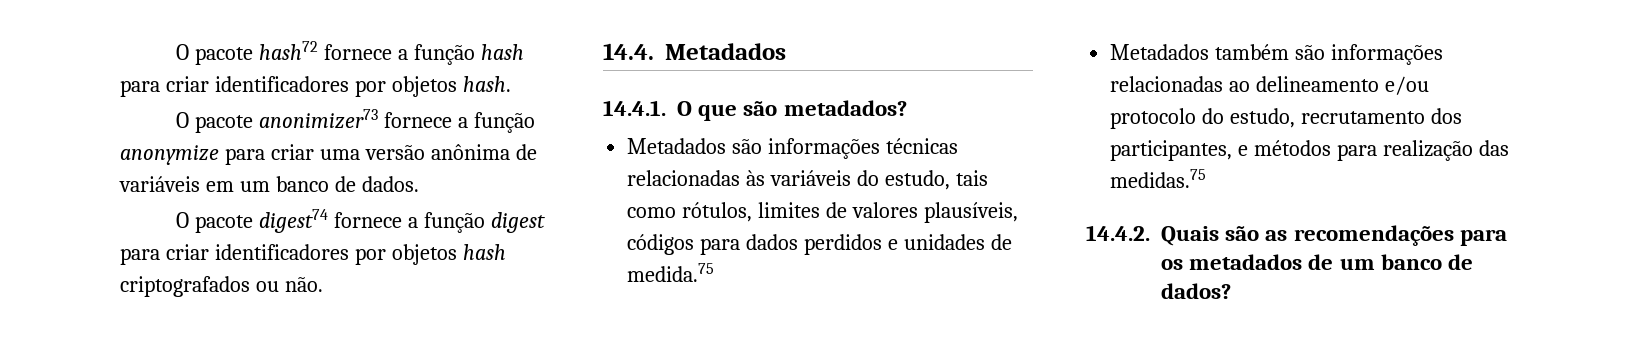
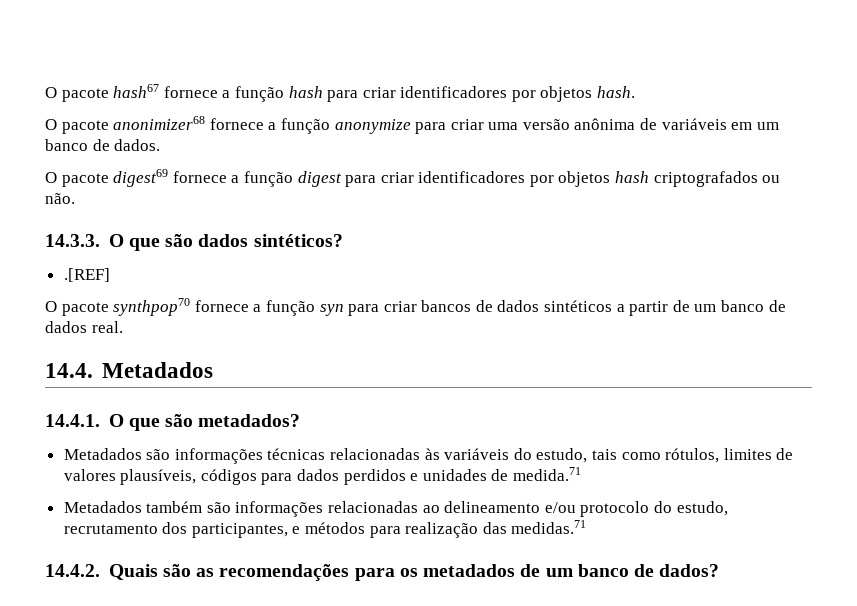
- O pacote hash72 fornece a função hash para criar identificadores por objetos hash.
+ O pacote hash67 fornece a função hash para criar identificadores por objetos hash.
- O pacote anonimizer73 fornece a função anonymize para criar uma versão anônima de variáveis em um banco de dados.
+ O pacote anonimizer68 fornece a função anonymize para criar uma versão anônima de variáveis em um banco de dados.
- O pacote digest74 fornece a função digest para criar identificadores por objetos hash criptografados ou não.
+ O pacote digest69 fornece a função digest para criar identificadores por objetos hash criptografados ou não.
+ 14.3.3. O que são dados sintéticos?
+ .[REF]
+ O pacote synthpop70 fornece a função syn para criar bancos de dados sintéticos a partir de um banco de dados real.
- Metadados são informações técnicas relacionadas às variáveis do estudo, tais como rótulos, limites de valores plausíveis, códigos para dados perdidos e unidades de medida.75
+ Metadados são informações técnicas relacionadas às variáveis do estudo, tais como rótulos, limites de valores plausíveis, códigos para dados perdidos e unidades de medida.71
- Metadados também são informações relacionadas ao delineamento e/ou protocolo do estudo, recrutamento dos participantes, e métodos para realização das medidas.75
+ Metadados também são informações relacionadas ao delineamento e/ou protocolo do estudo, recrutamento dos participantes, e métodos para realização das medidas.71

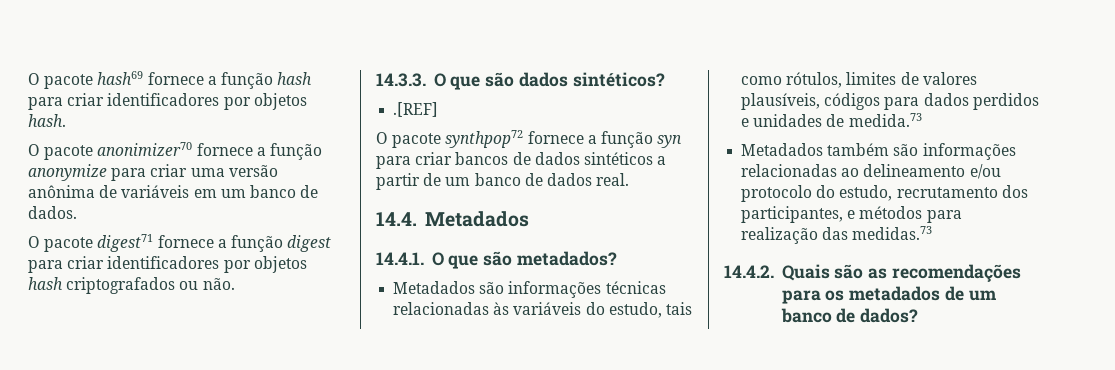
- O pacote hash67 fornece a função hash para criar identificadores por objetos hash.
+ O pacote hash69 fornece a função hash para criar identificadores por objetos hash.
- O pacote anonimizer68 fornece a função anonymize para criar uma versão anônima de variáveis em um banco de dados.
+ O pacote anonimizer70 fornece a função anonymize para criar uma versão anônima de variáveis em um banco de dados.
- O pacote digest69 fornece a função digest para criar identificadores por objetos hash criptografados ou não.
+ O pacote digest71 fornece a função digest para criar identificadores por objetos hash criptografados ou não.
- O pacote synthpop70 fornece a função syn para criar bancos de dados sintéticos a partir de um banco de dados real.
+ O pacote synthpop72 fornece a função syn para criar bancos de dados sintéticos a partir de um banco de dados real.
- Metadados são informações técnicas relacionadas às variáveis do estudo, tais como rótulos, limites de valores plausíveis, códigos para dados perdidos e unidades de medida.71
+ Metadados são informações técnicas relacionadas às variáveis do estudo, tais como rótulos, limites de valores plausíveis, códigos para dados perdidos e unidades de medida.73
- Metadados também são informações relacionadas ao delineamento e/ou protocolo do estudo, recrutamento dos participantes, e métodos para realização das medidas.71
+ Metadados também são informações relacionadas ao delineamento e/ou protocolo do estudo, recrutamento dos participantes, e métodos para realização das medidas.73

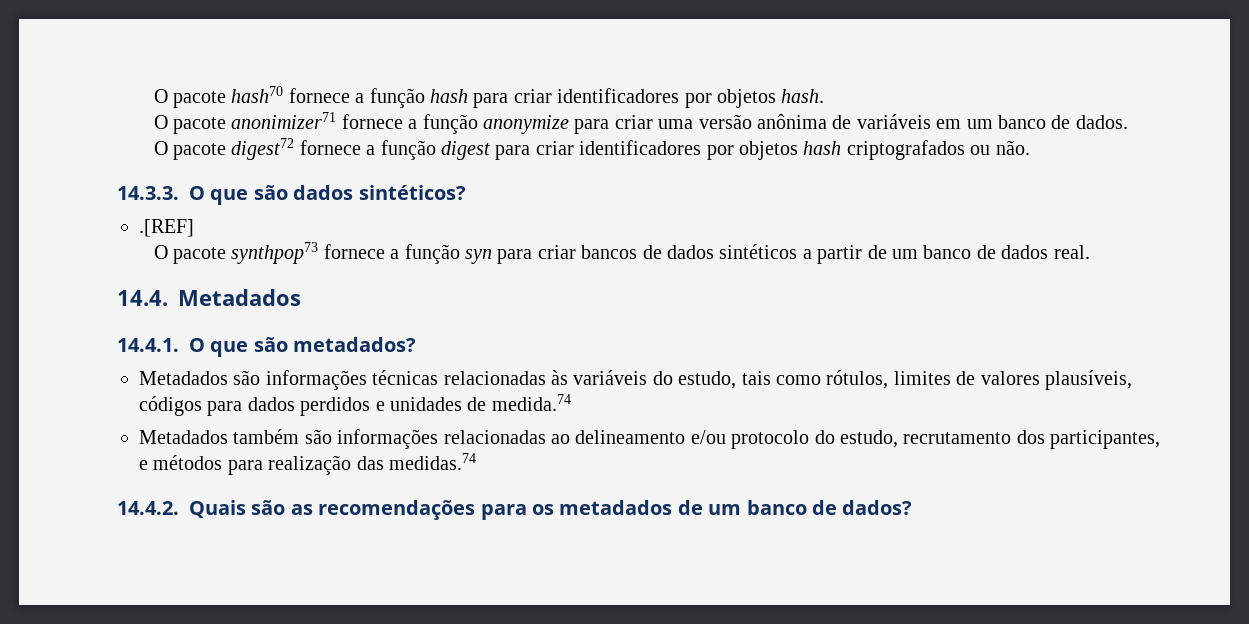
- O pacote hash69 fornece a função hash para criar identificadores por objetos hash.
+ O pacote hash70 fornece a função hash para criar identificadores por objetos hash.
- O pacote anonimizer70 fornece a função anonymize para criar uma versão anônima de variáveis em um banco de dados.
+ O pacote anonimizer71 fornece a função anonymize para criar uma versão anônima de variáveis em um banco de dados.
- O pacote digest71 fornece a função digest para criar identificadores por objetos hash criptografados ou não.
+ O pacote digest72 fornece a função digest para criar identificadores por objetos hash criptografados ou não.
- O pacote synthpop72 fornece a função syn para criar bancos de dados sintéticos a partir de um banco de dados real.
+ O pacote synthpop73 fornece a função syn para criar bancos de dados sintéticos a partir de um banco de dados real.
- Metadados são informações técnicas relacionadas às variáveis do estudo, tais como rótulos, limites de valores plausíveis, códigos para dados perdidos e unidades de medida.73
+ Metadados são informações técnicas relacionadas às variáveis do estudo, tais como rótulos, limites de valores plausíveis, códigos para dados perdidos e unidades de medida.74
- Metadados também são informações relacionadas ao delineamento e/ou protocolo do estudo, recrutamento dos participantes, e métodos para realização das medidas.73
+ Metadados também são informações relacionadas ao delineamento e/ou protocolo do estudo, recrutamento dos participantes, e métodos para realização das medidas.74

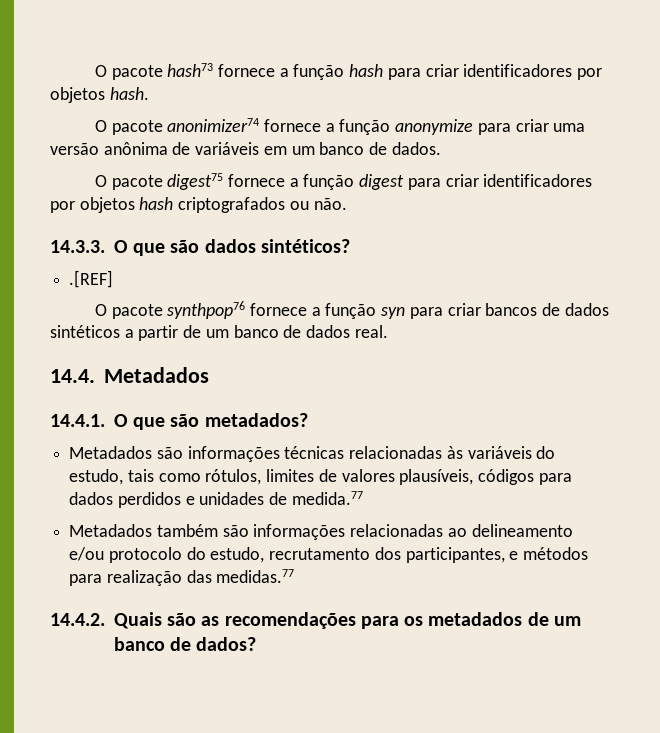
- O pacote hash70 fornece a função hash para criar identificadores por objetos hash.
+ O pacote hash73 fornece a função hash para criar identificadores por objetos hash.
- O pacote anonimizer71 fornece a função anonymize para criar uma versão anônima de variáveis em um banco de dados.
+ O pacote anonimizer74 fornece a função anonymize para criar uma versão anônima de variáveis em um banco de dados.
- O pacote digest72 fornece a função digest para criar identificadores por objetos hash criptografados ou não.
+ O pacote digest75 fornece a função digest para criar identificadores por objetos hash criptografados ou não.
- O pacote synthpop73 fornece a função syn para criar bancos de dados sintéticos a partir de um banco de dados real.
+ O pacote synthpop76 fornece a função syn para criar bancos de dados sintéticos a partir de um banco de dados real.
- Metadados são informações técnicas relacionadas às variáveis do estudo, tais como rótulos, limites de valores plausíveis, códigos para dados perdidos e unidades de medida.74
+ Metadados são informações técnicas relacionadas às variáveis do estudo, tais como rótulos, limites de valores plausíveis, códigos para dados perdidos e unidades de medida.77
- Metadados também são informações relacionadas ao delineamento e/ou protocolo do estudo, recrutamento dos participantes, e métodos para realização das medidas.74
+ Metadados também são informações relacionadas ao delineamento e/ou protocolo do estudo, recrutamento dos participantes, e métodos para realização das medidas.77

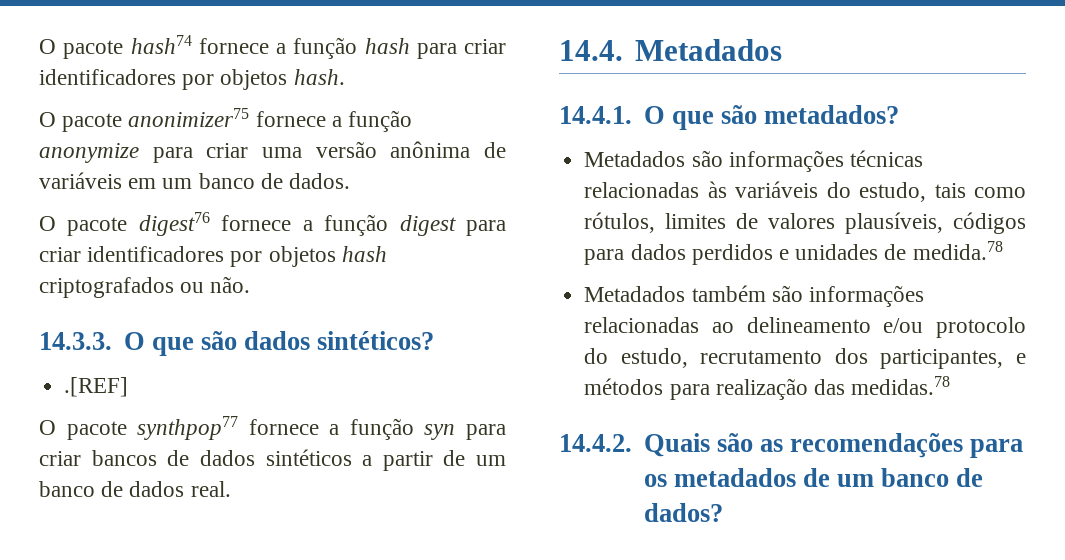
- O pacote hash73 fornece a função hash para criar identificadores por objetos hash.
+ O pacote hash74 fornece a função hash para criar identificadores por objetos hash.
- O pacote anonimizer74 fornece a função anonymize para criar uma versão anônima de variáveis em um banco de dados.
+ O pacote anonimizer75 fornece a função anonymize para criar uma versão anônima de variáveis em um banco de dados.
- O pacote digest75 fornece a função digest para criar identificadores por objetos hash criptografados ou não.
+ O pacote digest76 fornece a função digest para criar identificadores por objetos hash criptografados ou não.
- O pacote synthpop76 fornece a função syn para criar bancos de dados sintéticos a partir de um banco de dados real.
+ O pacote synthpop77 fornece a função syn para criar bancos de dados sintéticos a partir de um banco de dados real.
- Metadados são informações técnicas relacionadas às variáveis do estudo, tais como rótulos, limites de valores plausíveis, códigos para dados perdidos e unidades de medida.77
+ Metadados são informações técnicas relacionadas às variáveis do estudo, tais como rótulos, limites de valores plausíveis, códigos para dados perdidos e unidades de medida.78
- Metadados também são informações relacionadas ao delineamento e/ou protocolo do estudo, recrutamento dos participantes, e métodos para realização das medidas.77
+ Metadados também são informações relacionadas ao delineamento e/ou protocolo do estudo, recrutamento dos participantes, e métodos para realização das medidas.78

